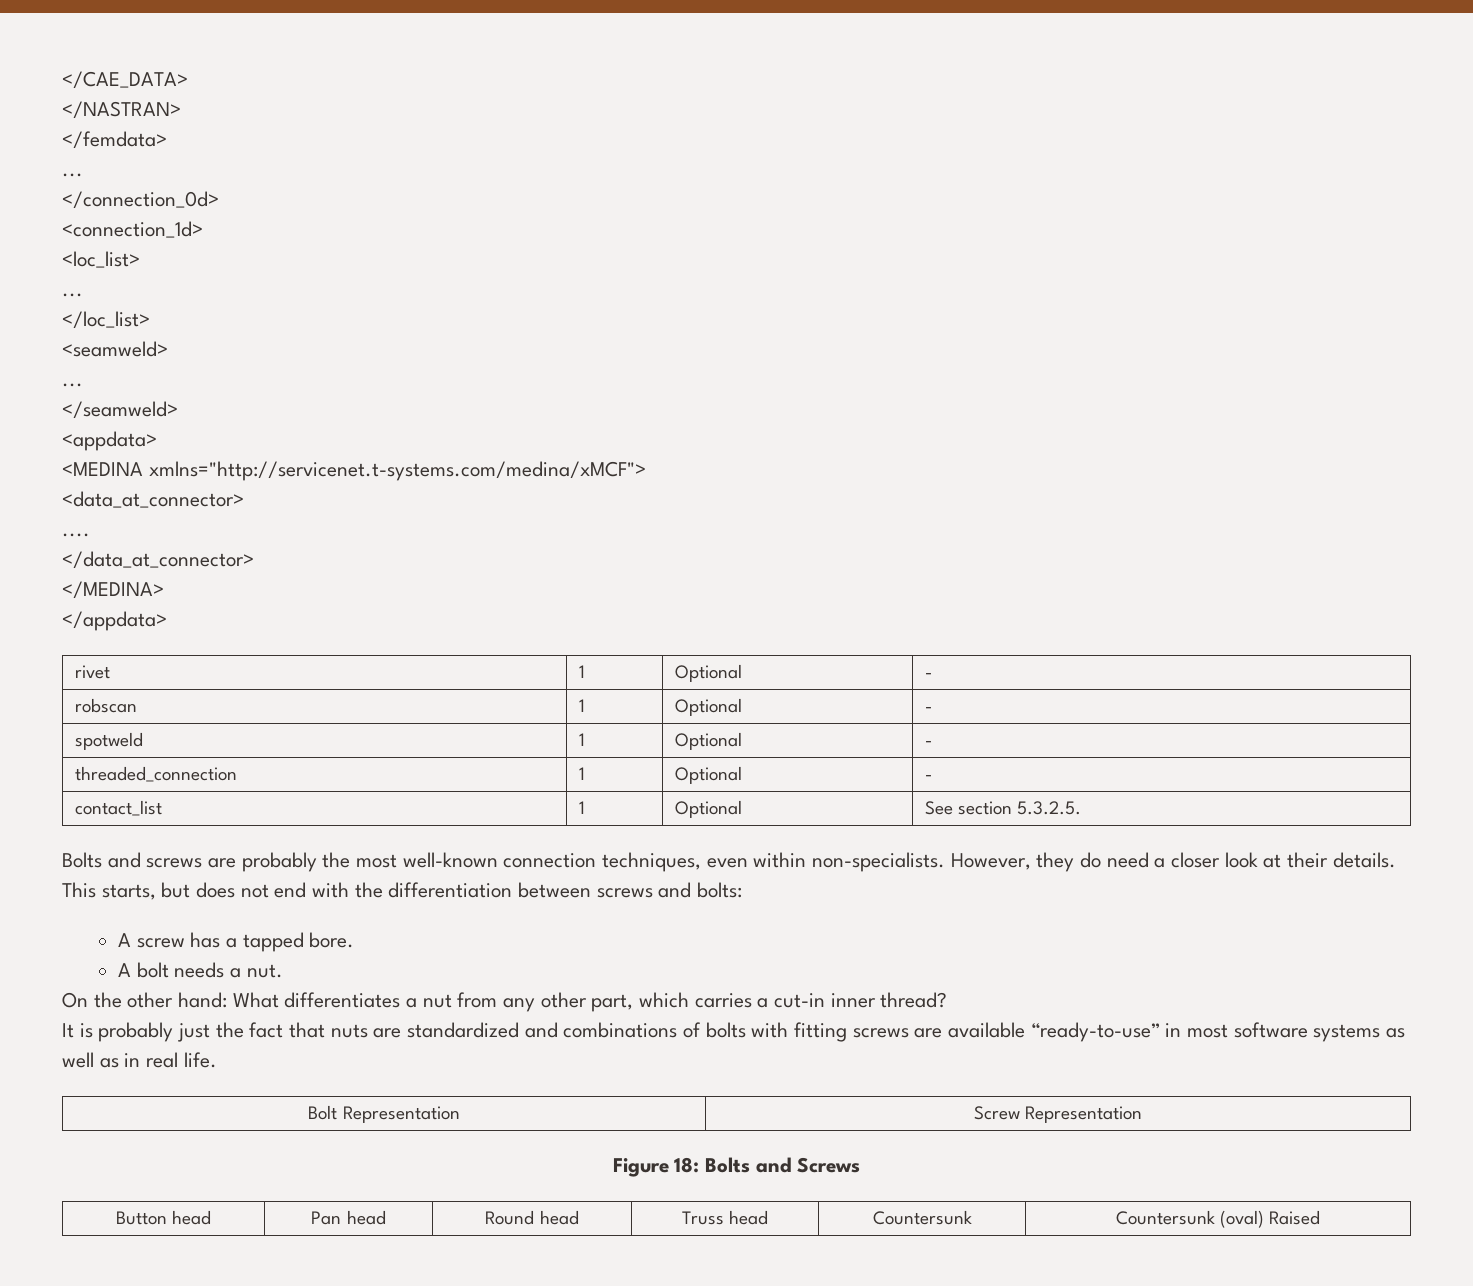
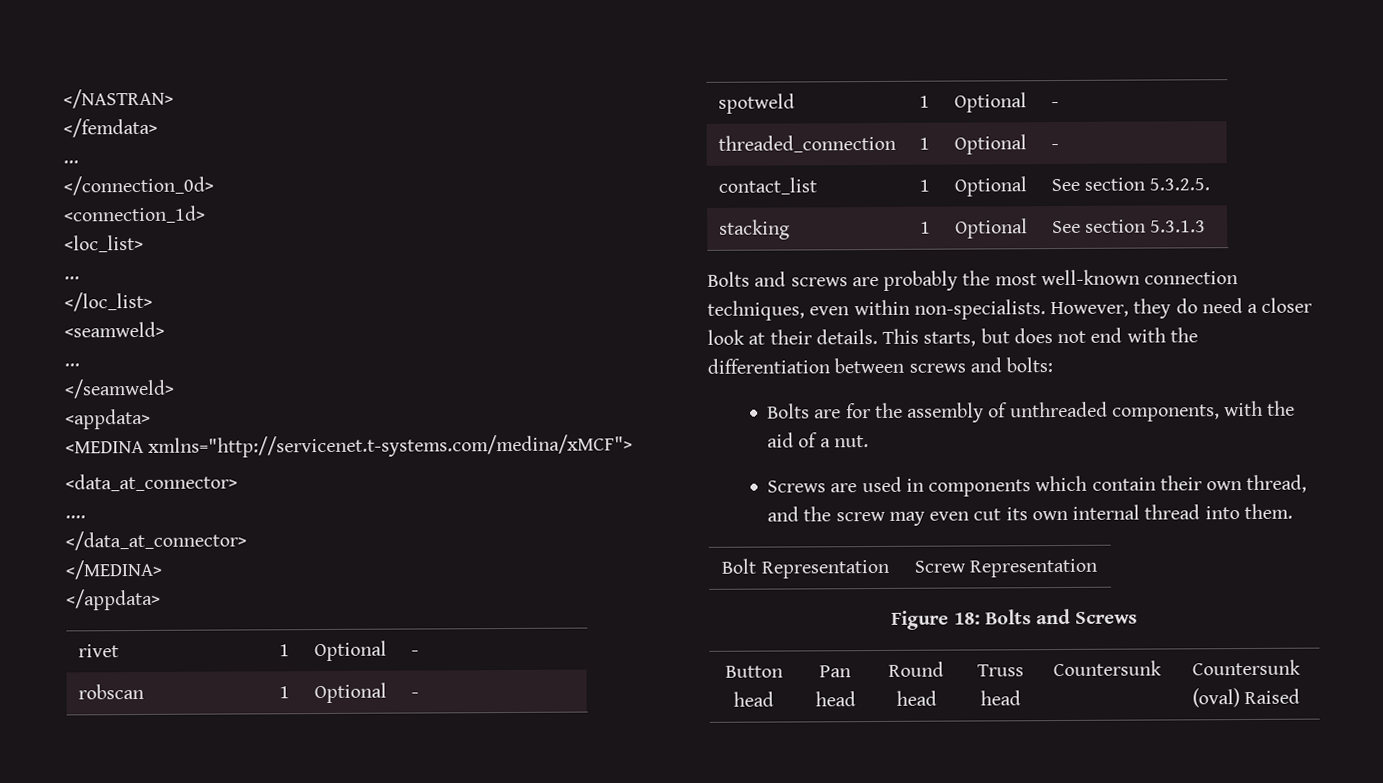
- </CAE_DATA>
+ stacking | 1 | Optional | See section 5.3.1.3
- A screw has a tapped bore.
- A bolt needs a nut.
- On the other hand: What differentiates a nut from any other part, which carries a cut-in inner thread?
- It is probably just the fact that nuts are standardized and combinations of bolts with fitting screws are available “ready-to-use” in most software systems as well as in real life.
+ Bolts are for the assembly of unthreaded components, with the aid of a nut.
+ Screws are used in components which contain their own thread, and the screw may even cut its own internal thread into them.

